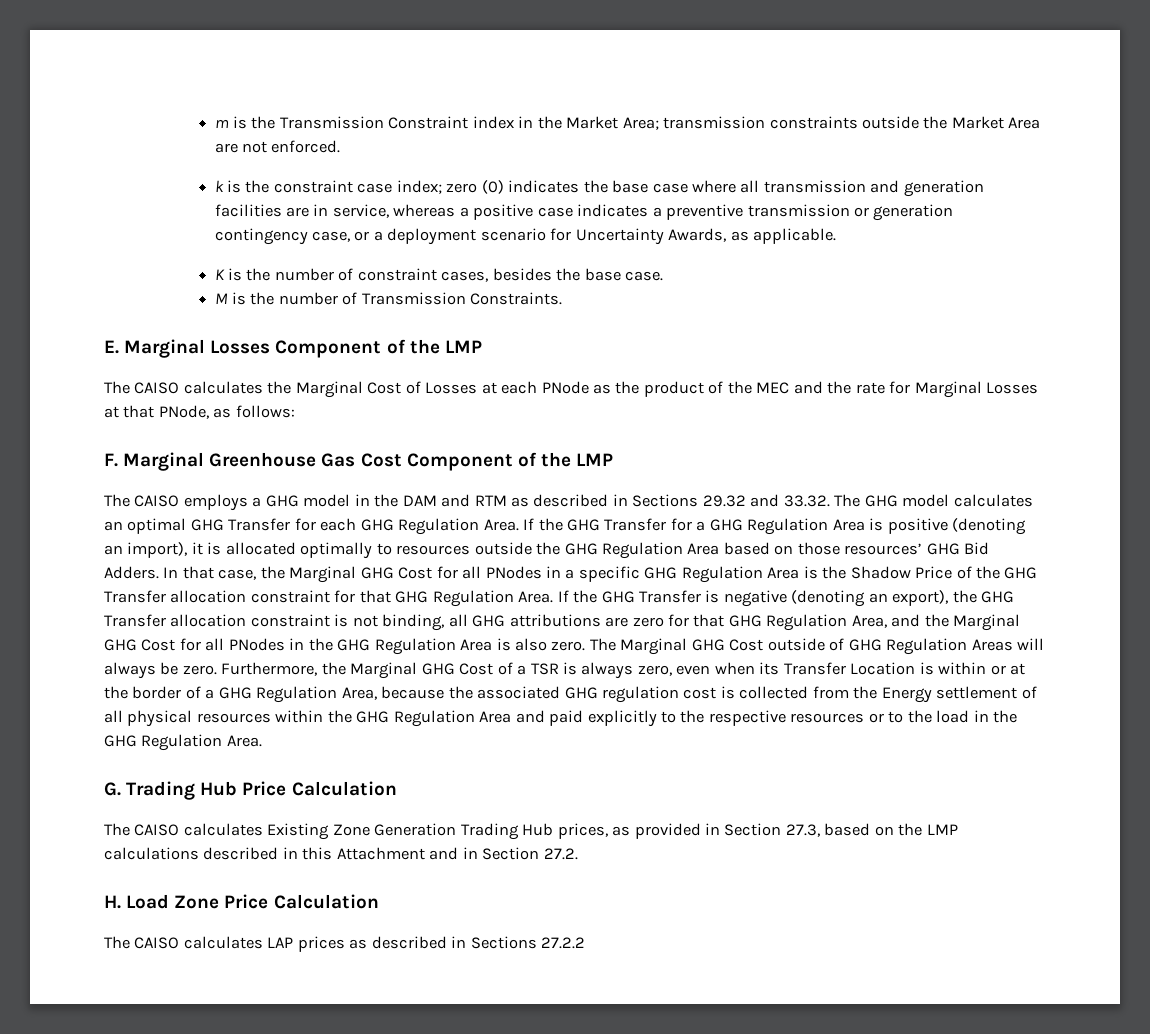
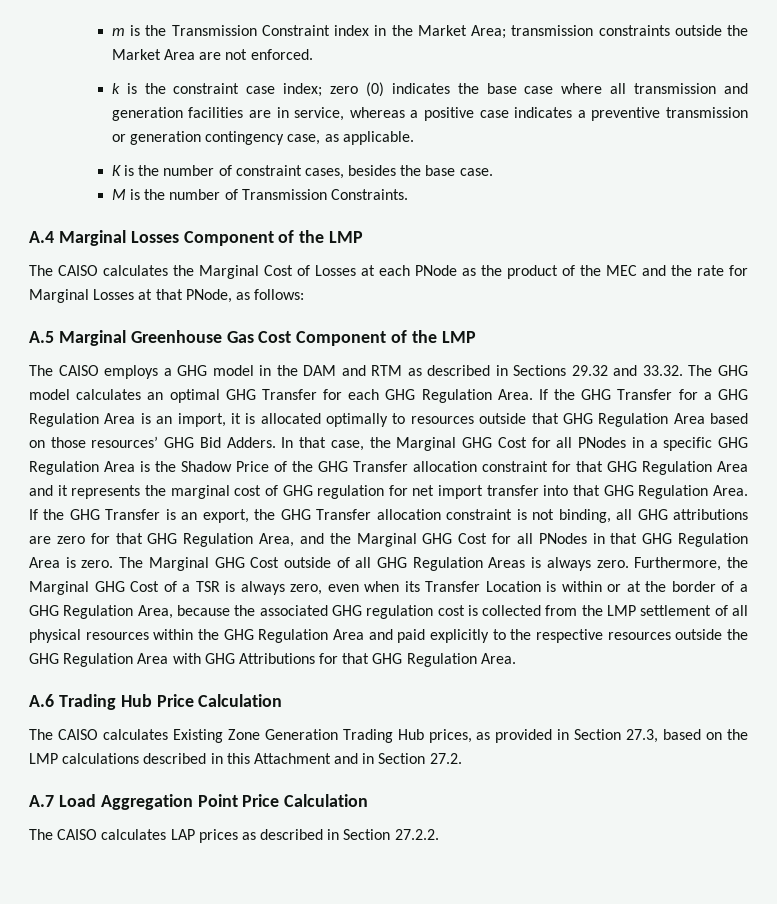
- k is the constraint case index; zero (0) indicates the base case where all transmission and generation facilities are in service, whereas a positive case indicates a preventive transmission or generation contingency case, or a deployment scenario for Uncertainty Awards, as applicable.
+ k is the constraint case index; zero (0) indicates the base case where all transmission and generation facilities are in service, whereas a positive case indicates a preventive transmission or generation contingency case, as applicable.
- E. Marginal Losses Component of the LMP
+ A.4 Marginal Losses Component of the LMP
- F. Marginal Greenhouse Gas Cost Component of the LMP
+ A.5 Marginal Greenhouse Gas Cost Component of the LMP
- If the GHG Transfer for a GHG Regulation Area is positive (denoting an import), it is allocated optimally to resources outside the GHG Regulation Area based on those resources’ GHG Bid Adders.
+ If the GHG Transfer for a GHG Regulation Area is an import, it is allocated optimally to resources outside that GHG Regulation Area based on those resources’ GHG Bid Adders.
- In that case, the Marginal GHG Cost for all PNodes in a specific GHG Regulation Area is the Shadow Price of the GHG Transfer allocation constraint for that GHG Regulation Area.
+ In that case, the Marginal GHG Cost for all PNodes in a specific GHG Regulation Area is the Shadow Price of the GHG Transfer allocation constraint for that GHG Regulation Area and it represents the marginal cost of GHG regulation for net import transfer into that GHG Regulation Area.
- If the GHG Transfer is negative (denoting an export), the GHG Transfer allocation constraint is not binding, all GHG attributions are zero for that GHG Regulation Area, and the Marginal GHG Cost for all PNodes in the GHG Regulation Area is also zero.
+ If the GHG Transfer is an export, the GHG Transfer allocation constraint is not binding, all GHG attributions are zero for that GHG Regulation Area, and the Marginal GHG Cost for all PNodes in that GHG Regulation Area is zero.
- The Marginal GHG Cost outside of GHG Regulation Areas will always be zero.
+ The Marginal GHG Cost outside of all GHG Regulation Areas is always zero.
- Furthermore, the Marginal GHG Cost of a TSR is always zero, even when its Transfer Location is within or at the border of a GHG Regulation Area, because the associated GHG regulation cost is collected from the Energy settlement of all physical resources within the GHG Regulation Area and paid explicitly to the respective resources or to the load in the GHG Regulation Area.
+ Furthermore, the Marginal GHG Cost of a TSR is always zero, even when its Transfer Location is within or at the border of a GHG Regulation Area, because the associated GHG regulation cost is collected from the LMP settlement of all physical resources within the GHG Regulation Area and paid explicitly to the respective resources outside the GHG Regulation Area with GHG Attributions for that GHG Regulation Area.
- G. Trading Hub Price Calculation
+ A.6 Trading Hub Price Calculation
- H. Load Zone Price Calculation
+ A.7 Load Aggregation Point Price Calculation
- The CAISO calculates LAP prices as described in Sections 27.2.2
+ The CAISO calculates LAP prices as described in Section 27.2.2.

